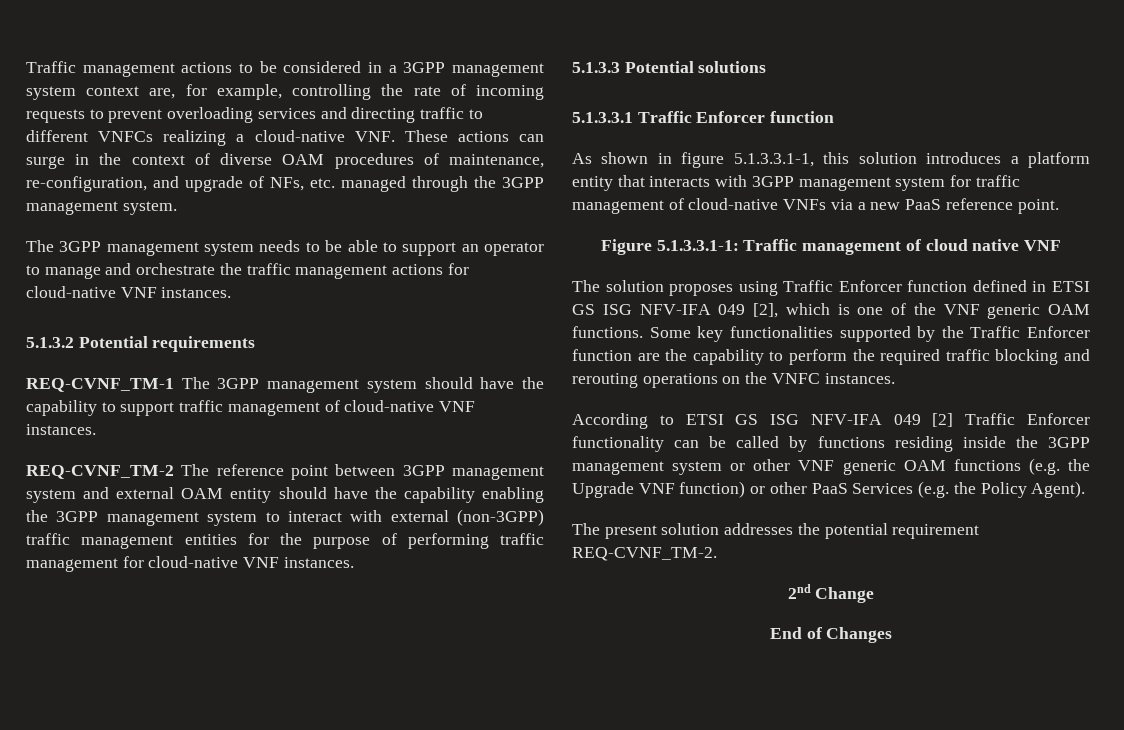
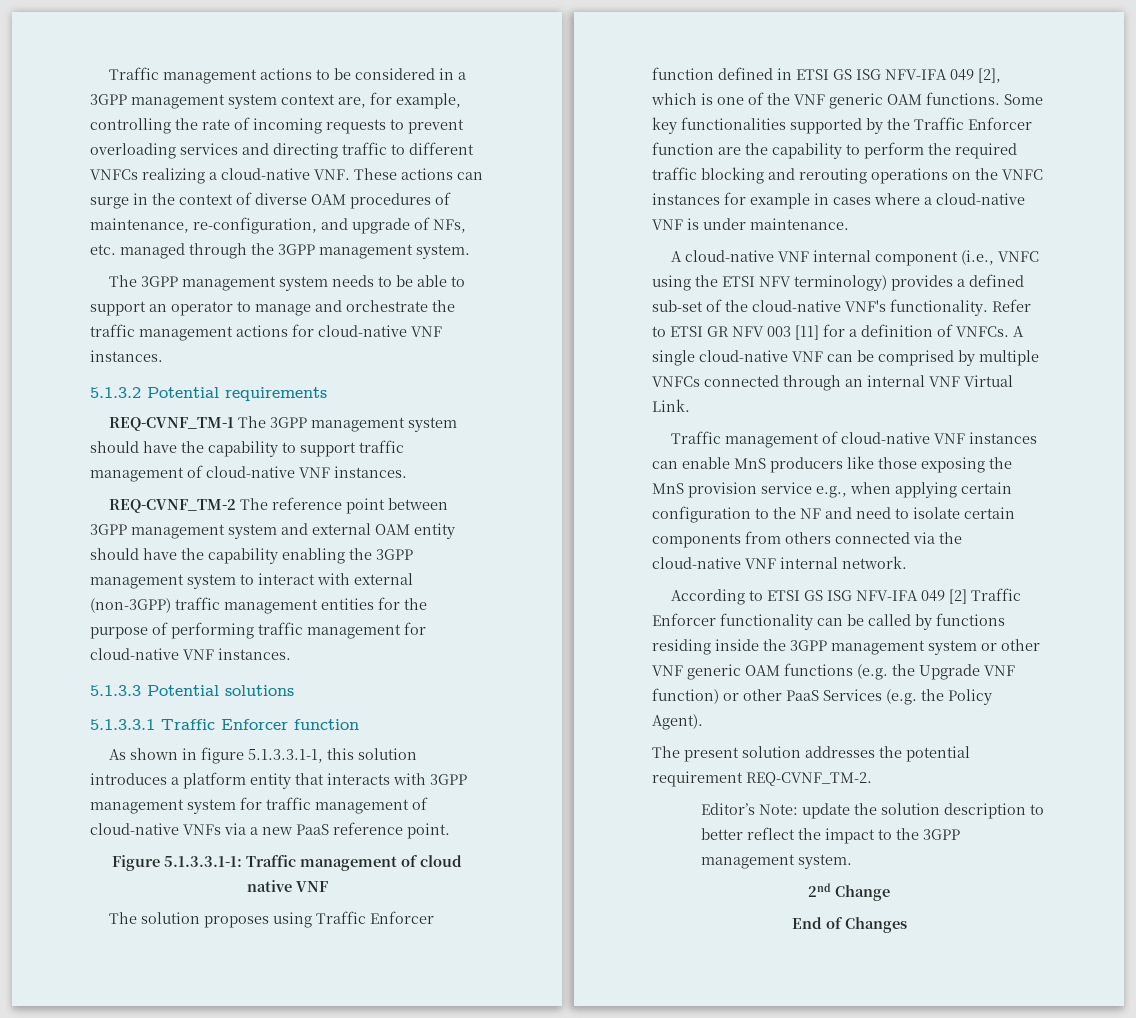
- Some key functionalities supported by the Traffic Enforcer function are the capability to perform the required traffic blocking and rerouting operations on the VNFC instances.
+ Some key functionalities supported by the Traffic Enforcer function are the capability to perform the required traffic blocking and rerouting operations on the VNFC instances for example in cases where a cloud-native VNF is under maintenance.
+ A cloud-native VNF internal component (i.e., VNFC using the ETSI NFV terminology) provides a defined sub-set of the cloud-native VNF's functionality. Refer to ETSI GR NFV 003 [11] for a definition of VNFCs. A single cloud-native VNF can be comprised by multiple VNFCs connected through an internal VNF Virtual Link.
+ Traffic management of cloud-native VNF instances can enable MnS producers like those exposing the MnS provision service e.g., when applying certain configuration to the NF and need to isolate certain components from others connected via the cloud-native VNF internal network.
+ Editor’s Note: update the solution description to better reflect the impact to the 3GPP management system.

